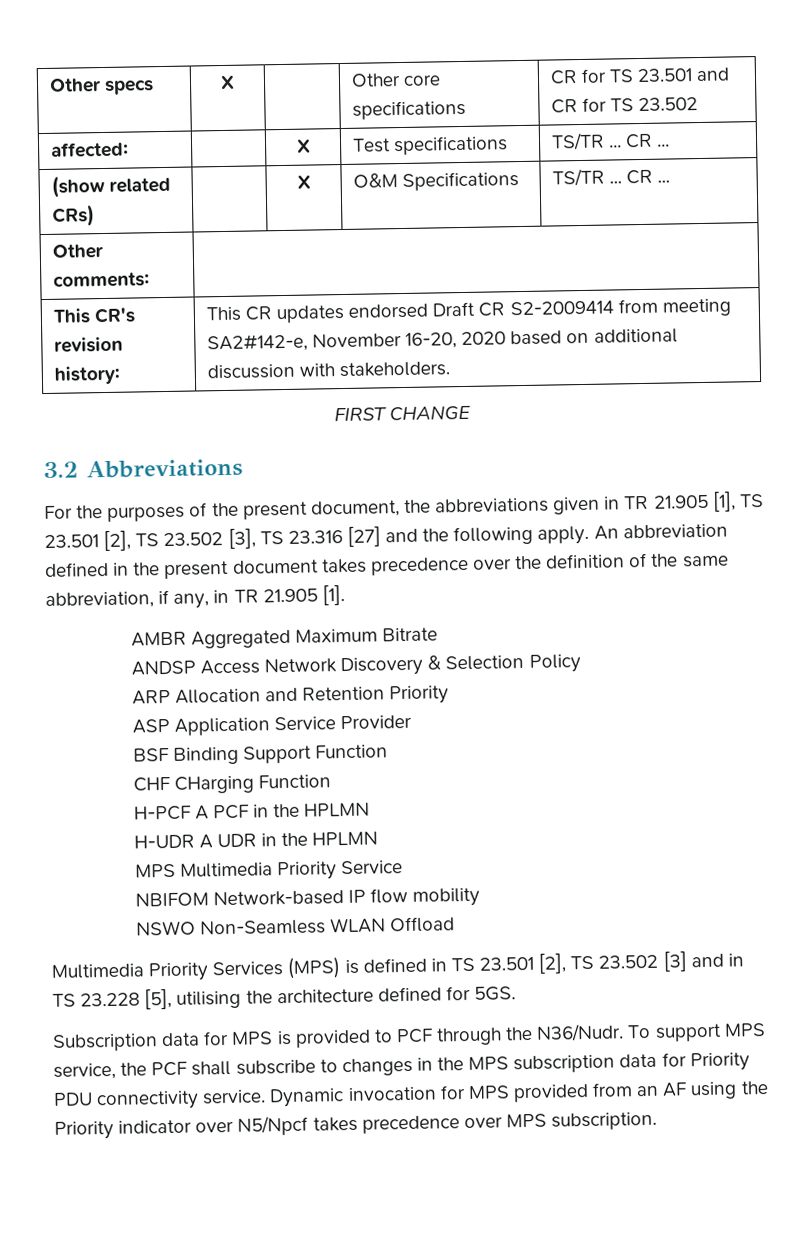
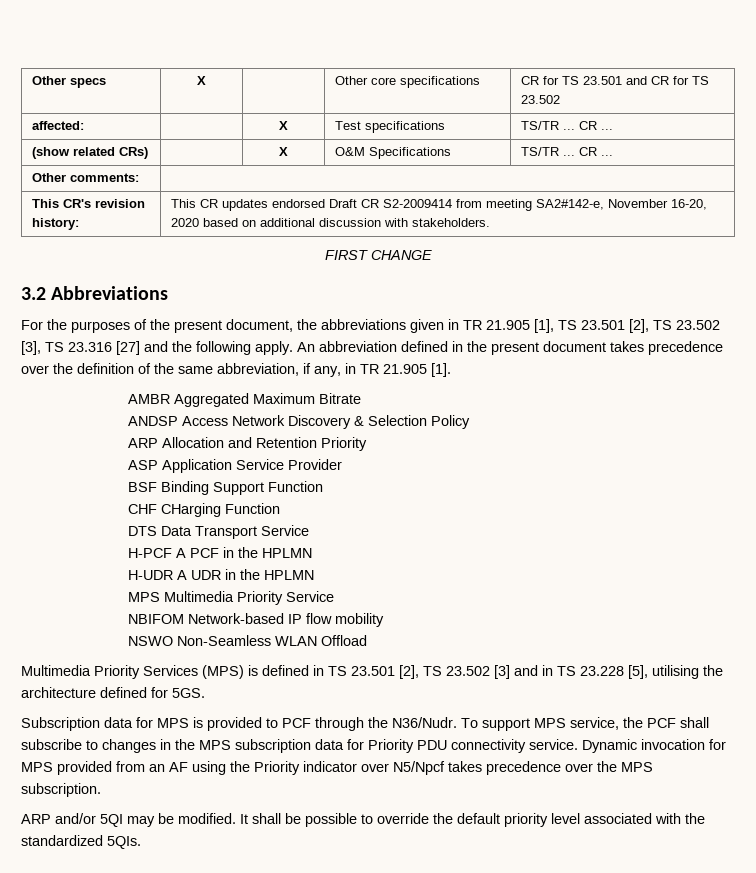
+ DTS Data Transport Service
- Dynamic invocation for MPS provided from an AF using the Priority indicator over N5/Npcf takes precedence over MPS subscription.
+ Dynamic invocation for MPS provided from an AF using the Priority indicator over N5/Npcf takes precedence over the MPS subscription.
+ ARP and/or 5QI may be modified. It shall be possible to override the default priority level associated with the standardized 5QIs.

